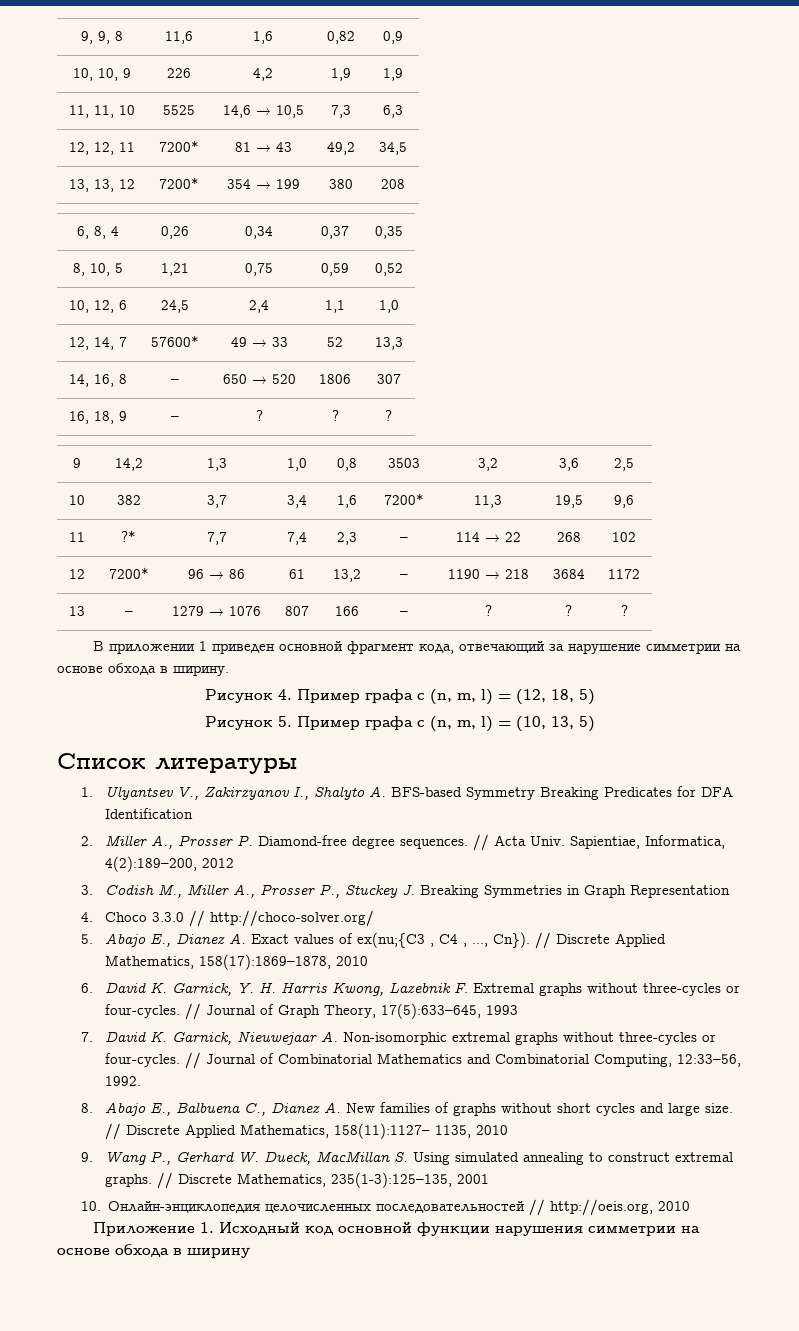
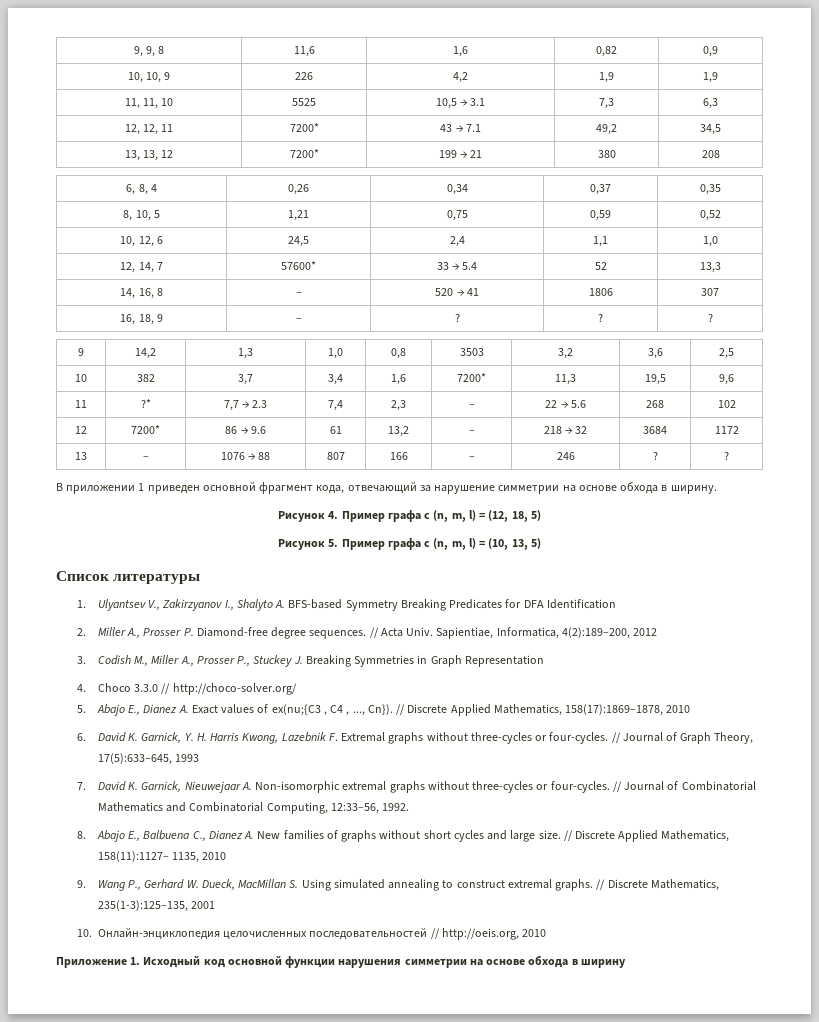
- 11, 11, 10 | 5525 | 14,6 → 10,5 | 7,3 | 6,3
+ 11, 11, 10 | 5525 | 10,5 → 3.1 | 7,3 | 6,3
- 12, 12, 11 | 7200* | 81 → 43 | 49,2 | 34,5
+ 12, 12, 11 | 7200* | 43 → 7.1 | 49,2 | 34,5
- 13, 13, 12 | 7200* | 354 → 199 | 380 | 208
+ 13, 13, 12 | 7200* | 199 → 21 | 380 | 208
- 12, 14, 7 | 57600* | 49 → 33 | 52 | 13,3
+ 12, 14, 7 | 57600* | 33 → 5.4 | 52 | 13,3
- 14, 16, 8 | – | 650 → 520 | 1806 | 307
+ 14, 16, 8 | – | 520 → 41 | 1806 | 307
- 11 | ?* | 7,7 | 7,4 | 2,3 | – | 114 → 22 | 268 | 102
+ 11 | ?* | 7,7 → 2.3 | 7,4 | 2,3 | – | 22 → 5.6 | 268 | 102
- 12 | 7200* | 96 → 86 | 61 | 13,2 | – | 1190 → 218 | 3684 | 1172
+ 12 | 7200* | 86 → 9.6 | 61 | 13,2 | – | 218 → 32 | 3684 | 1172
- 13 | – | 1279 → 1076 | 807 | 166 | – | ? | ? | ?
+ 13 | – | 1076 → 88 | 807 | 166 | – | 246 | ? | ?

